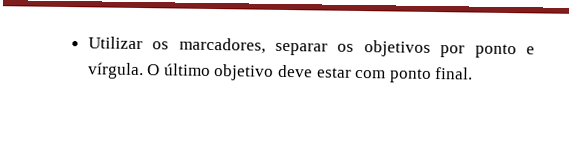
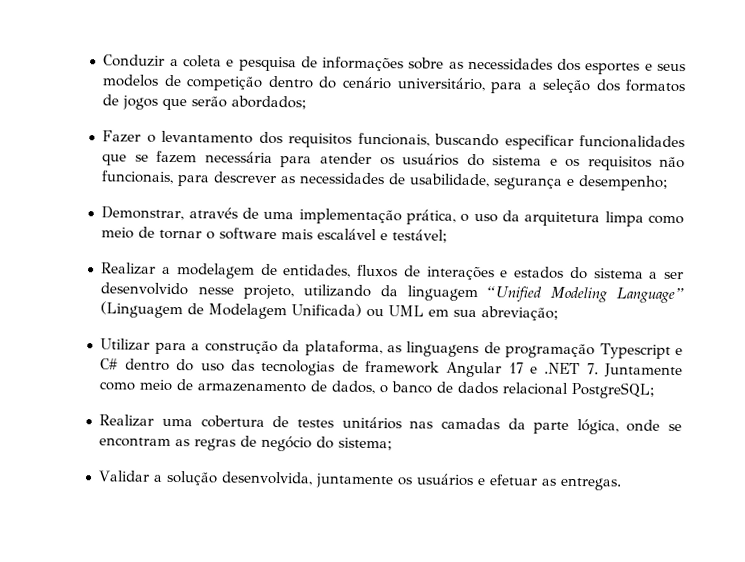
- Utilizar os marcadores, separar os objetivos por ponto e vírgula. O último objetivo deve estar com ponto final.
+ Conduzir a coleta e pesquisa de informações sobre as necessidades dos esportes e seus modelos de competição dentro do cenário universitário, para a seleção dos formatos de jogos que serão abordados;
+ Fazer o levantamento dos requisitos funcionais, buscando especificar funcionalidades que se fazem necessária para atender os usuários do sistema e os requisitos não funcionais, para descrever as necessidades de usabilidade, segurança e desempenho;
+ Demonstrar, através de uma implementação prática, o uso da arquitetura limpa como meio de tornar o software mais escalável e testável;
+ Realizar a modelagem de entidades, fluxos de interações e estados do sistema a ser desenvolvido nesse projeto, utilizando da linguagem “Unified Modeling Language” (Linguagem de Modelagem Unificada) ou UML em sua abreviação;
+ Utilizar para a construção da plataforma, as linguagens de programação Typescript e C# dentro do uso das tecnologias de framework Angular 17 e .NET 7. Juntamente como meio de armazenamento de dados, o banco de dados relacional PostgreSQL;
+ Realizar uma cobertura de testes unitários nas camadas da parte lógica, onde se encontram as regras de negócio do sistema;
+ Validar a solução desenvolvida, juntamente os usuários e efetuar as entregas.

